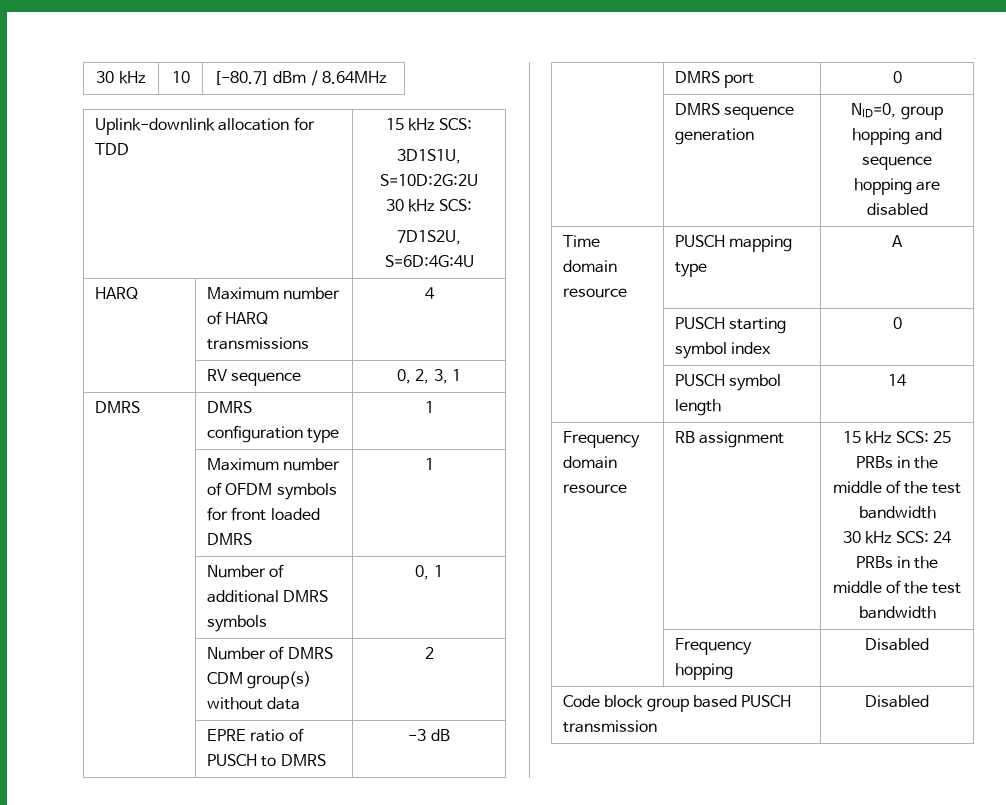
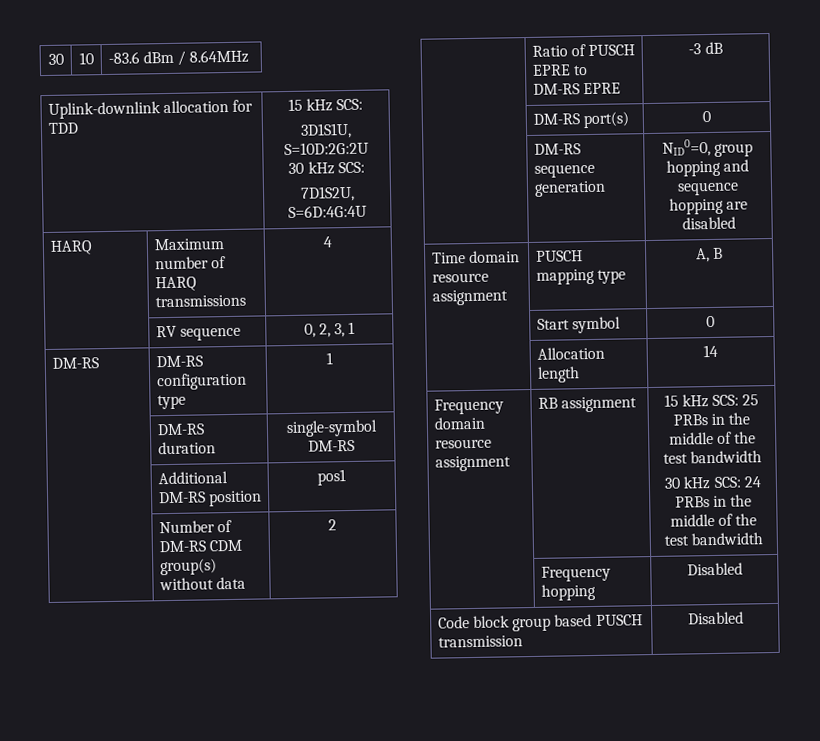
- 30 kHz | 10 | [-80.7] dBm / 8.64MHz
+ 30 | 10 | -83.6 dBm / 8.64MHz
- DMRS | DMRS configuration type | 1
+ DM-RS | DM-RS configuration type | 1
- | Maximum number of OFDM symbols for front loaded DMRS | 1
- | Number of additional DMRS symbols | 0, 1
- | Number of DMRS CDM group(s) without data | 2
+ | DM-RS duration | single-symbol DM-RS
+ | Additional DM-RS position | pos1
+ | Number of DM-RS CDM group(s) without data | 2
- | EPRE ratio of PUSCH to DMRS | -3 dB
+ | Ratio of PUSCH EPRE to DM-RS EPRE | -3 dB
- | DMRS port | 0
- | DMRS sequence generation | NID=0, group hopping and sequence hopping are disabled
+ | DM-RS port(s) | 0
+ | DM-RS sequence generation | NID0=0, group hopping and sequence hopping are disabled
- Time domain resource | PUSCH mapping type | A
- | PUSCH starting symbol index | 0
- | PUSCH symbol length | 14
+ Time domain resource assignment | PUSCH mapping type | A, B
+ | Start symbol | 0
+ | Allocation length | 14
- Frequency domain resource | RB assignment | 15 kHz SCS: 25 PRBs in the middle of the test bandwidth
+ Frequency domain resource assignment | RB assignment | 15 kHz SCS: 25 PRBs in the middle of the test bandwidth

